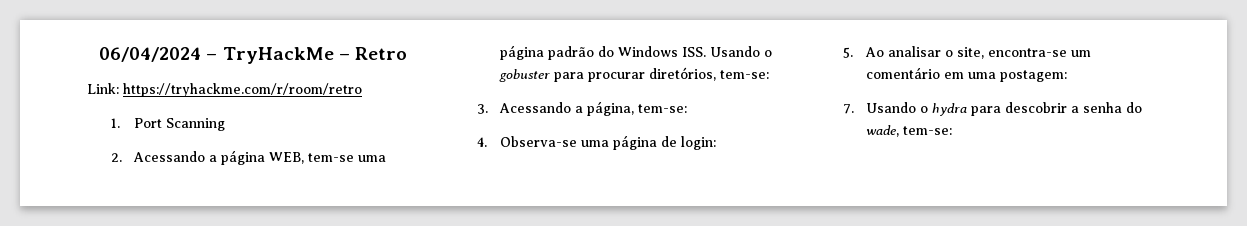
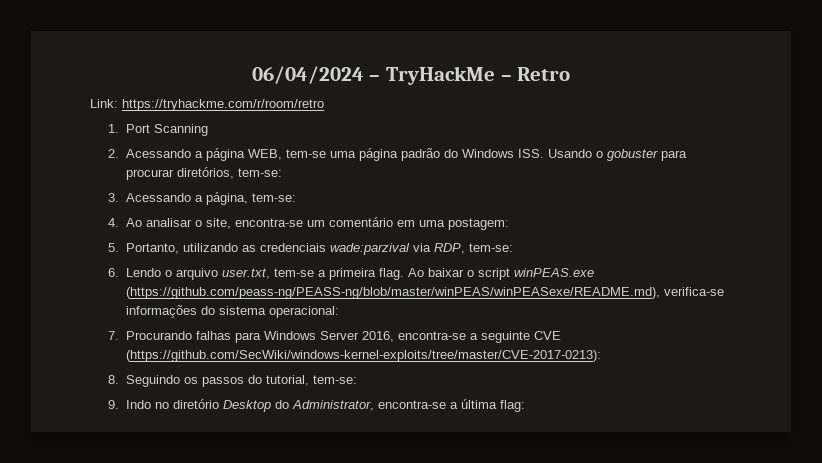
- 4. Observa-se uma página de login:
- 5. Ao analisar o site, encontra-se um comentário em uma postagem:
+ 4. Ao analisar o site, encontra-se um comentário em uma postagem:
- 7. Usando o hydra para descobrir a senha do wade, tem-se:
+ 5. Portanto, utilizando as credenciais wade:parzival via RDP, tem-se:
+ 6. Lendo o arquivo user.txt, tem-se a primeira flag. Ao baixar o script winPEAS.exe (https://github.com/peass-ng/PEASS-ng/blob/master/winPEAS/winPEASexe/README.md), verifica-se informações do sistema operacional:
+ 7. Procurando falhas para Windows Server 2016, encontra-se a seguinte CVE (https://github.com/SecWiki/windows-kernel-exploits/tree/master/CVE-2017-0213):
+ 8. Seguindo os passos do tutorial, tem-se:
+ 9. Indo no diretório Desktop do Administrator, encontra-se a última flag:

